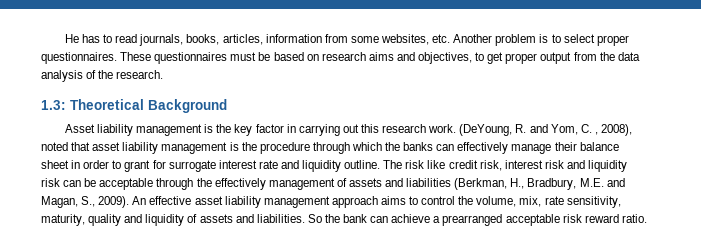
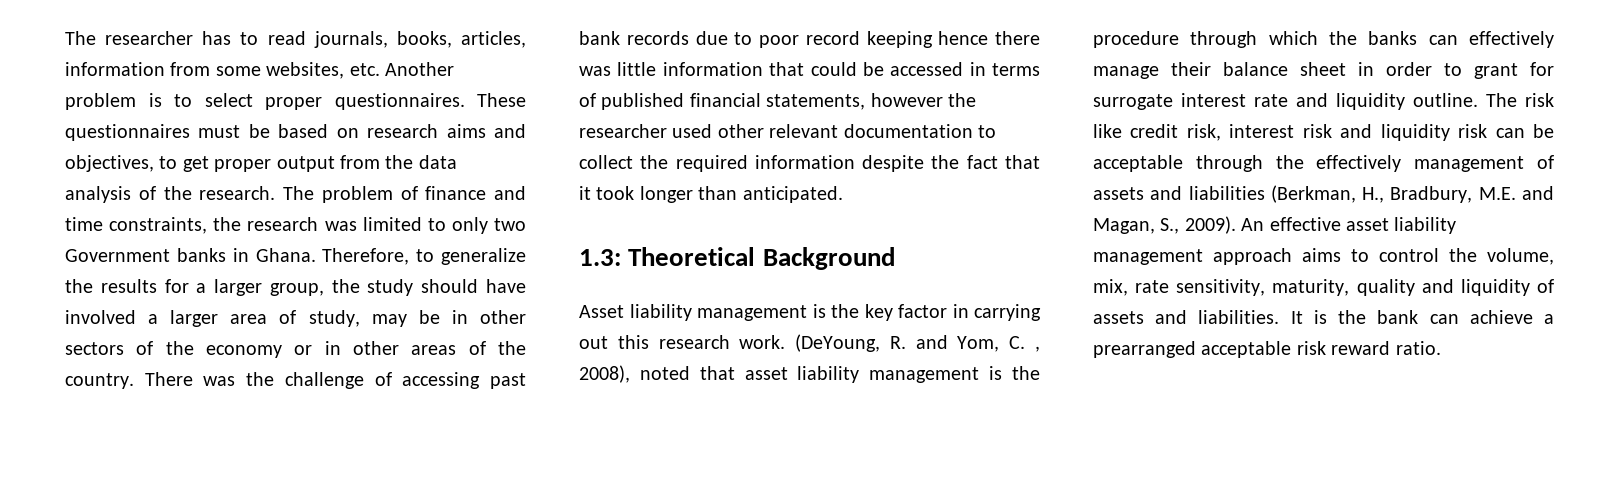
- He has to read journals, books, articles, information from some websites, etc. Another problem is to select proper questionnaires.
+ The researcher has to read journals, books, articles, information from some websites, etc. Another problem is to select proper questionnaires.
+ The problem of finance and time constraints, the research was limited to only two Government banks in Ghana. Therefore, to generalize the results for a larger group, the study should have involved a larger area of study, may be in other sectors of the economy or in other areas of the country. There was the challenge of accessing past bank records due to poor record keeping hence there was little information that could be accessed in terms of published financial statements, however the researcher used other relevant documentation to collect the required information despite the fact that it took longer than anticipated.
- So the bank can achieve a prearranged acceptable risk reward ratio.
+ It is the bank can achieve a prearranged acceptable risk reward ratio.

